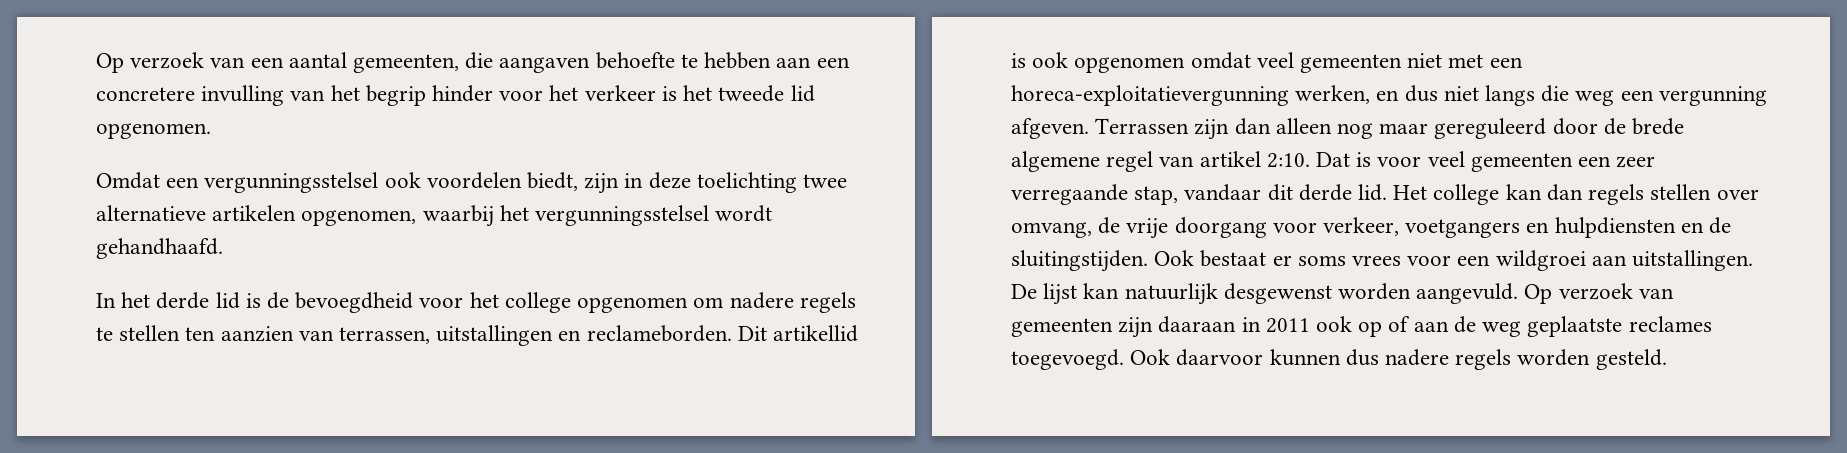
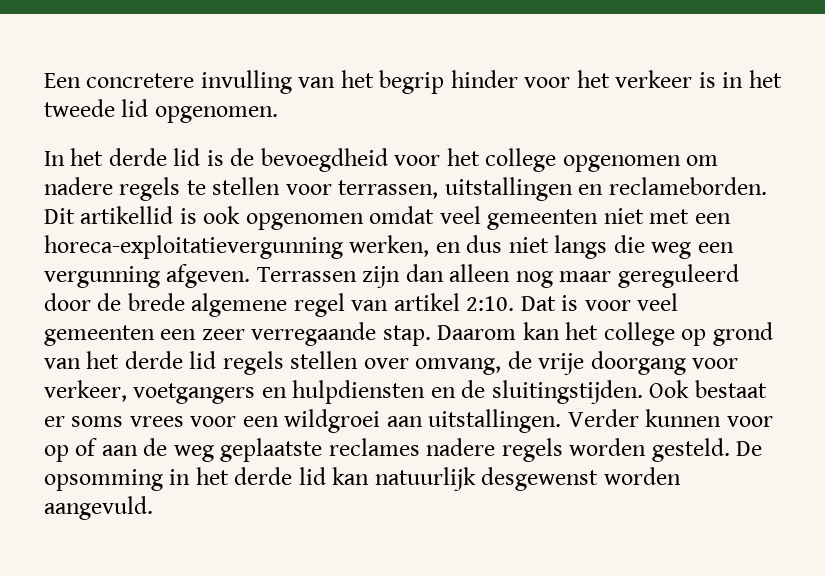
- Op verzoek van een aantal gemeenten, die aangaven behoefte te hebben aan een concretere invulling van het begrip hinder voor het verkeer is het tweede lid opgenomen.
+ Een concretere invulling van het begrip hinder voor het verkeer is in het tweede lid opgenomen.
- Omdat een vergunningsstelsel ook voordelen biedt, zijn in deze toelichting twee alternatieve artikelen opgenomen, waarbij het vergunningsstelsel wordt gehandhaafd.
- In het derde lid is de bevoegdheid voor het college opgenomen om nadere regels te stellen ten aanzien van terrassen, uitstallingen en reclameborden.
+ In het derde lid is de bevoegdheid voor het college opgenomen om nadere regels te stellen voor terrassen, uitstallingen en reclameborden.
- Dat is voor veel gemeenten een zeer verregaande stap, vandaar dit derde lid. Het college kan dan regels stellen over omvang, de vrije doorgang voor verkeer, voetgangers en hulpdiensten en de sluitingstijden.
+ Dat is voor veel gemeenten een zeer verregaande stap. Daarom kan het college op grond van het derde lid regels stellen over omvang, de vrije doorgang voor verkeer, voetgangers en hulpdiensten en de sluitingstijden.
- De lijst kan natuurlijk desgewenst worden aangevuld. Op verzoek van gemeenten zijn daaraan in 2011 ook op of aan de weg geplaatste reclames toegevoegd. Ook daarvoor kunnen dus nadere regels worden gesteld.
+ Verder kunnen voor op of aan de weg geplaatste reclames nadere regels worden gesteld. De opsomming in het derde lid kan natuurlijk desgewenst worden aangevuld.

